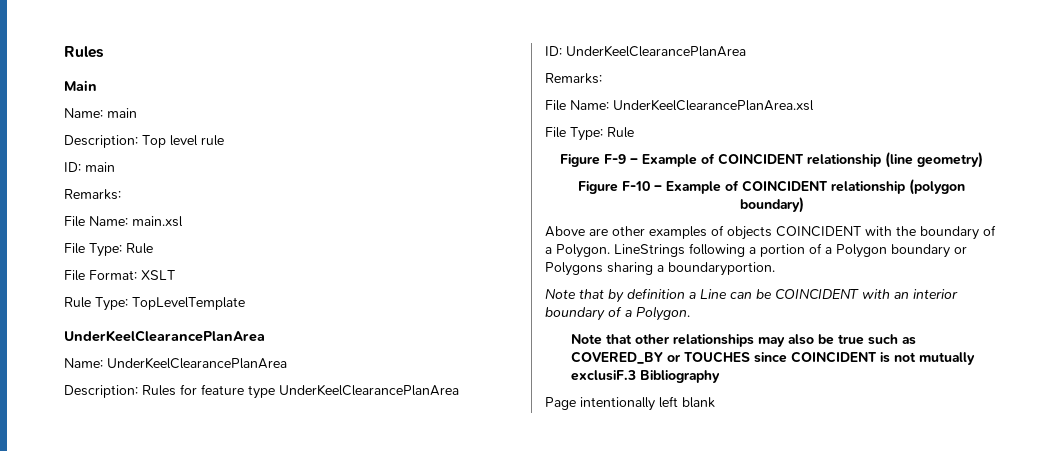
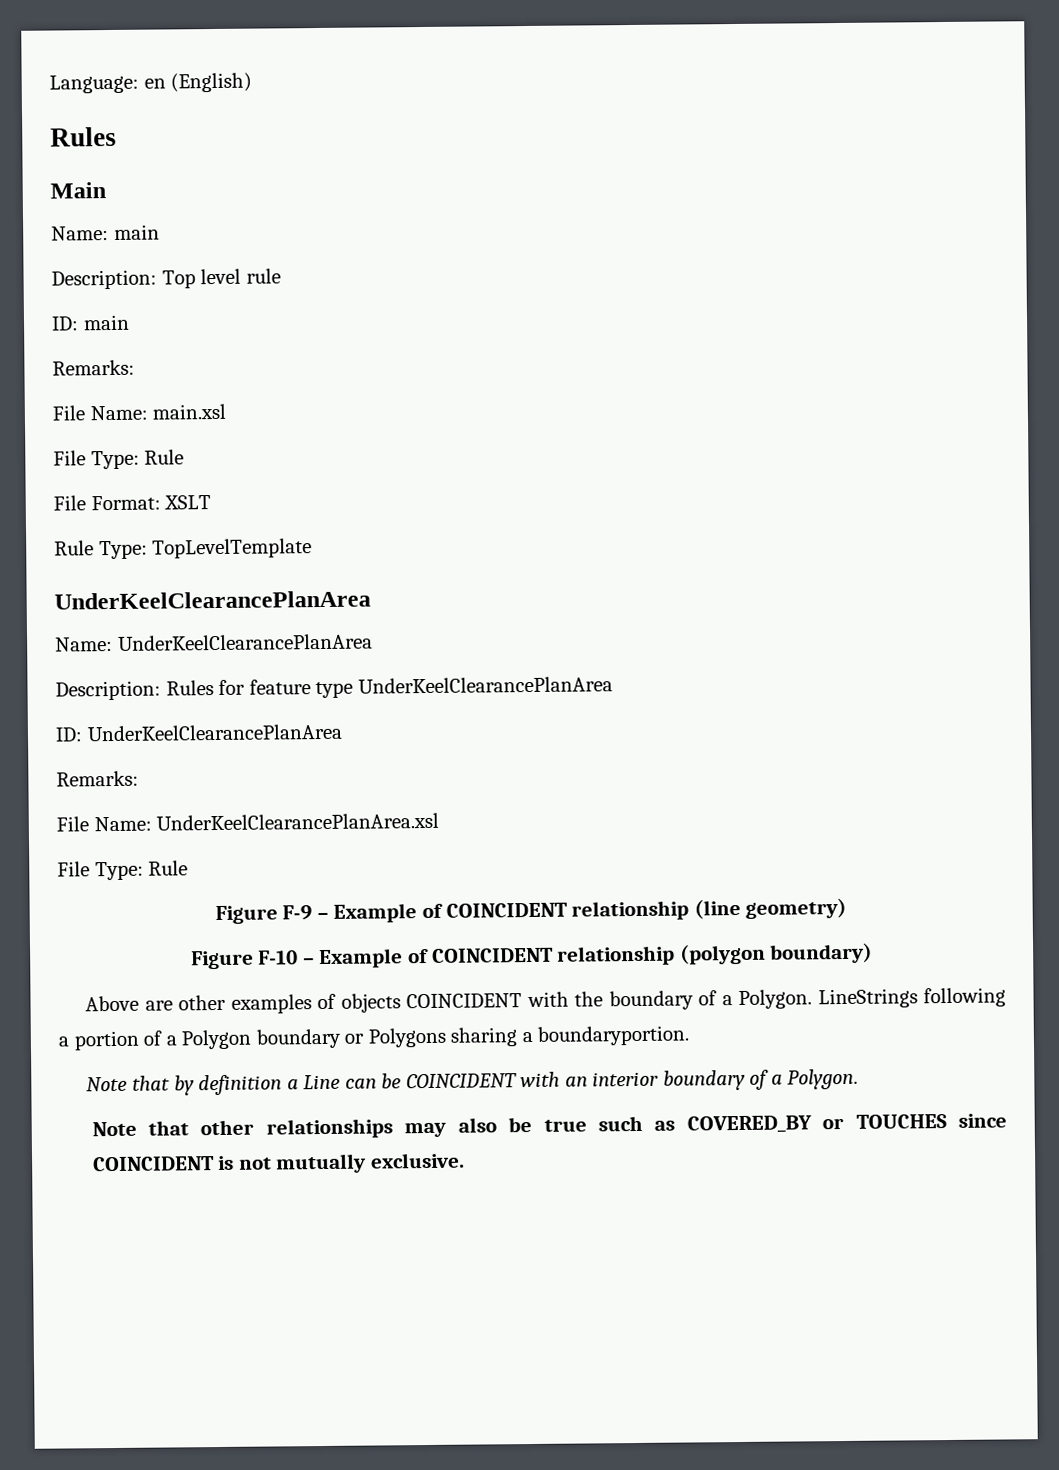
+ Language: en (English)
- Note that other relationships may also be true such as COVERED_BY or TOUCHES since COINCIDENT is not mutually exclusiF.3 Bibliography
- Page intentionally left blank
+ Note that other relationships may also be true such as COVERED_BY or TOUCHES since COINCIDENT is not mutually exclusive.

